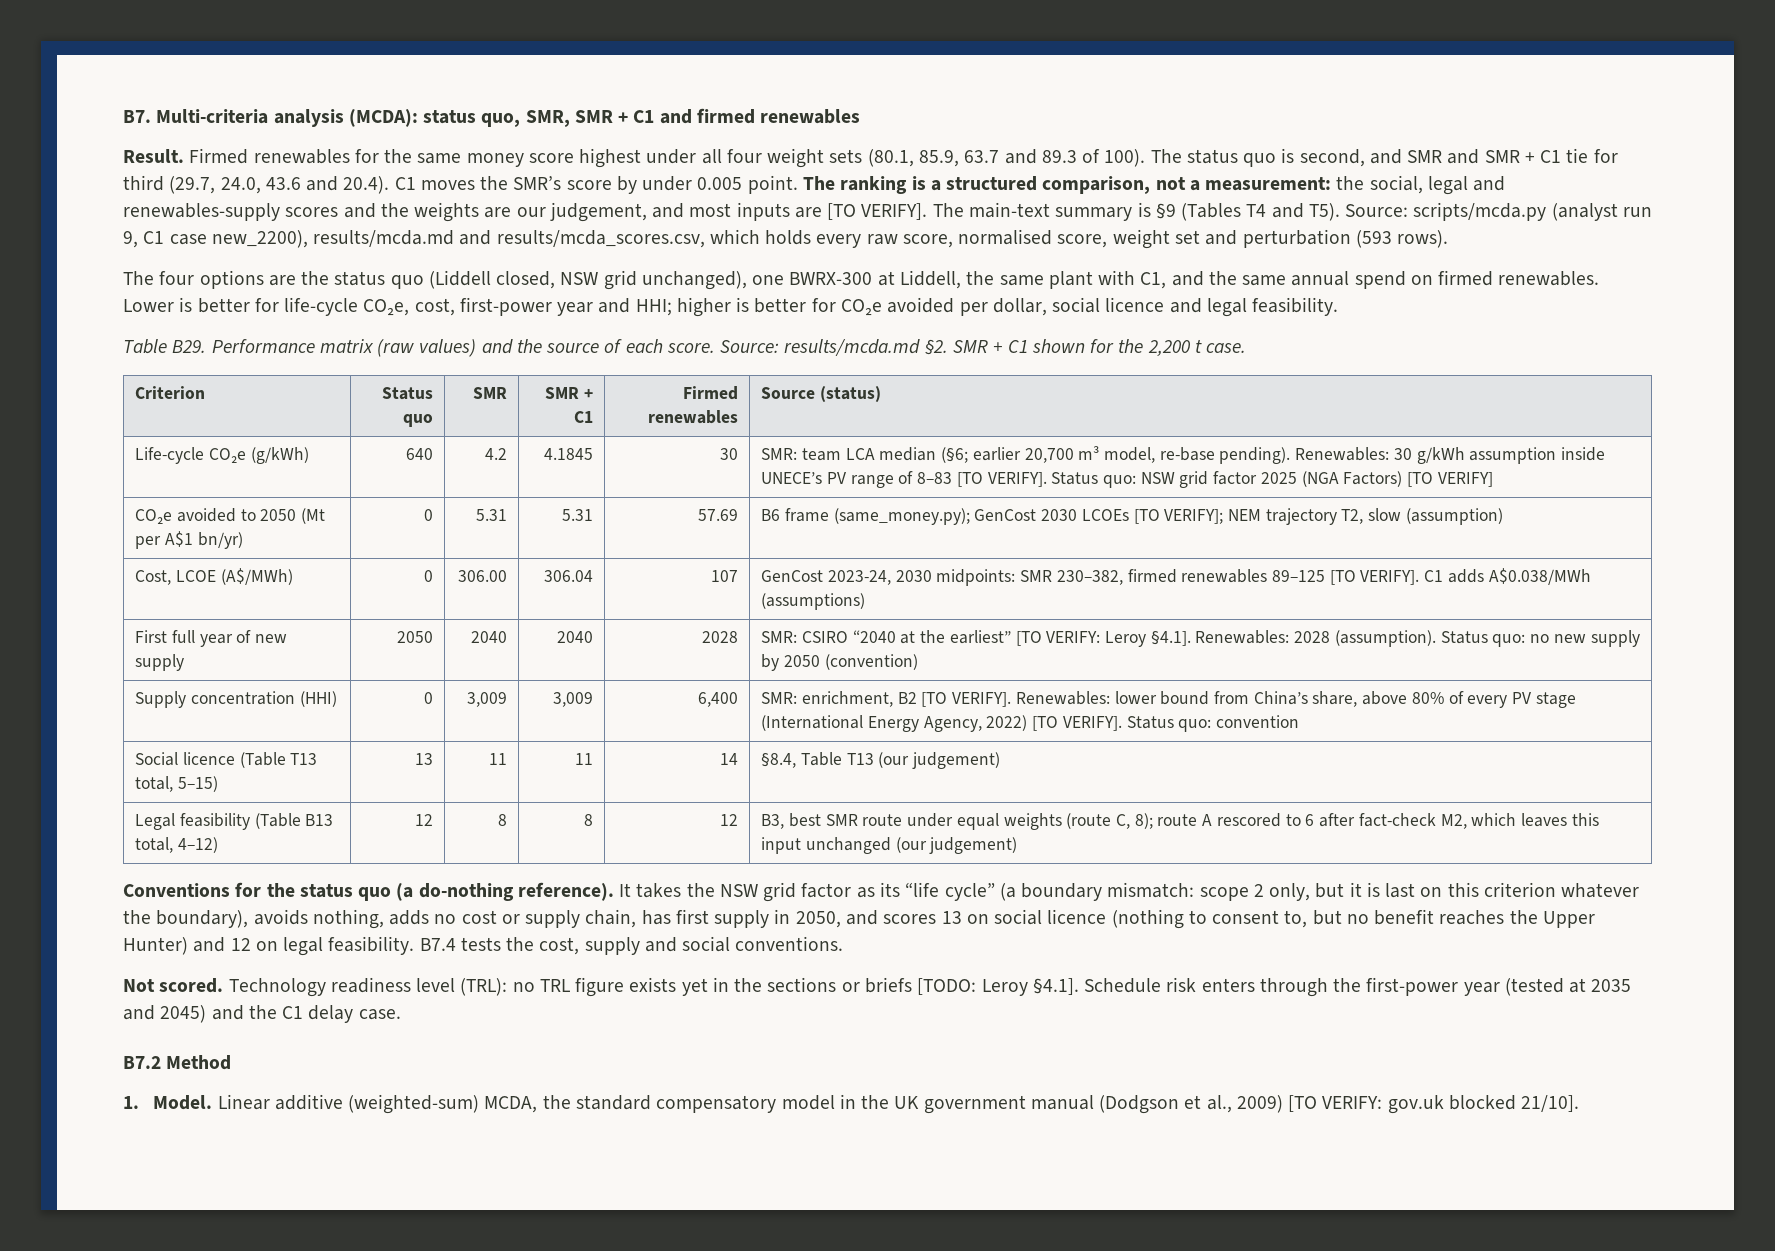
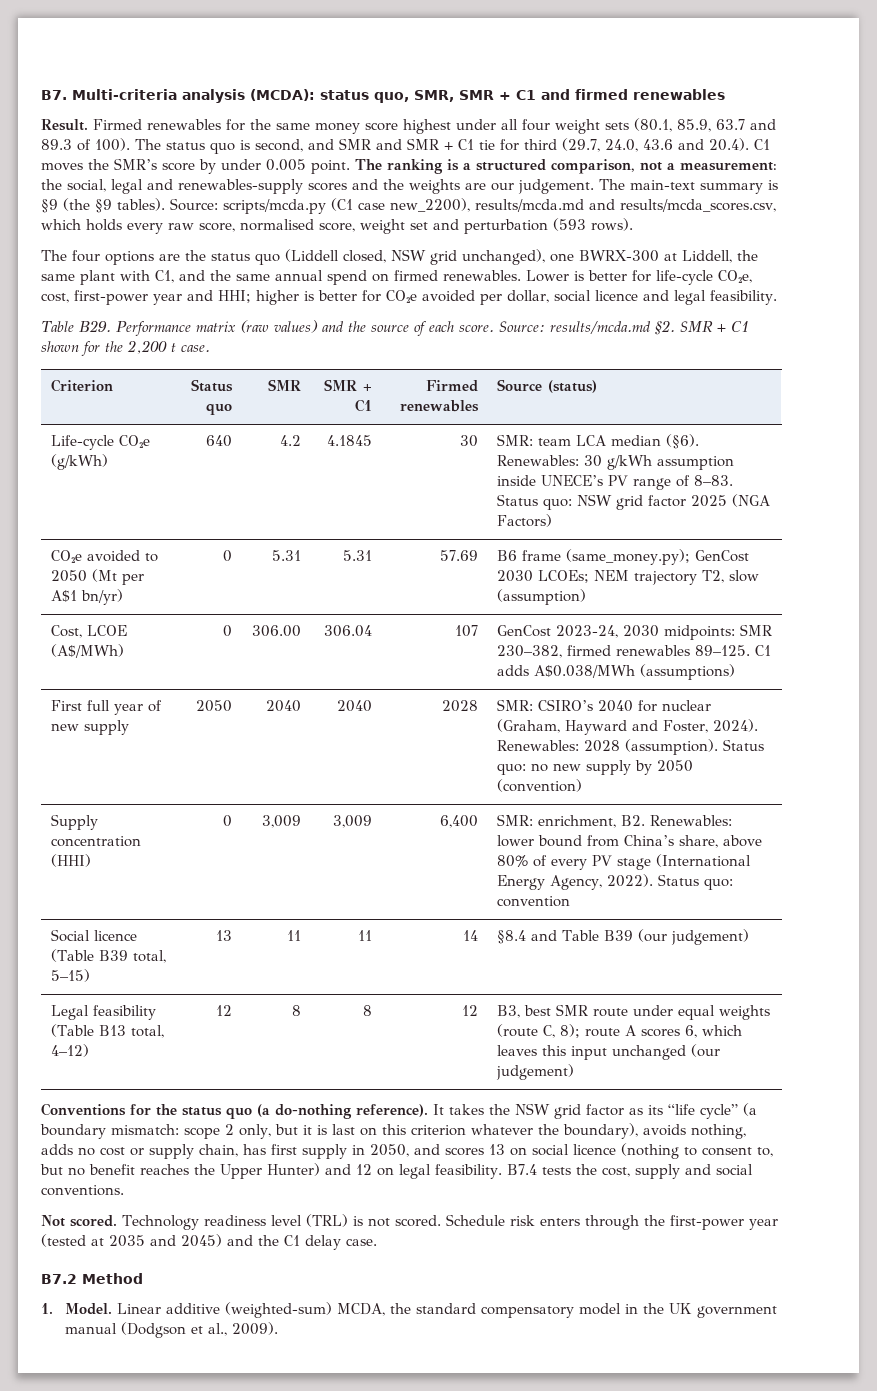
- The ranking is a structured comparison, not a measurement: the social, legal and renewables-supply scores and the weights are our judgement, and most inputs are [TO VERIFY].
+ The ranking is a structured comparison, not a measurement: the social, legal and renewables-supply scores and the weights are our judgement.
- The main-text summary is §9 (Tables T4 and T5). Source: scripts/mcda.py (analyst run 9, C1 case new_2200), results/mcda.md and results/mcda_scores.csv, which holds every raw score, normalised score, weight set and perturbation (593 rows).
+ The main-text summary is §9 (the §9 tables). Source: scripts/mcda.py (C1 case new_2200), results/mcda.md and results/mcda_scores.csv, which holds every raw score, normalised score, weight set and perturbation (593 rows).
- Life-cycle CO₂e (g/kWh) | 640 | 4.2 | 4.1845 | 30 | SMR: team LCA median (§6; earlier 20,700 m³ model, re-base pending). Renewables: 30 g/kWh assumption inside UNECE’s PV range of 8–83 [TO VERIFY]. Status quo: NSW grid factor 2025 (NGA Factors) [TO VERIFY]
+ Life-cycle CO₂e (g/kWh) | 640 | 4.2 | 4.1845 | 30 | SMR: team LCA median (§6). Renewables: 30 g/kWh assumption inside UNECE’s PV range of 8–83. Status quo: NSW grid factor 2025 (NGA Factors)
- CO₂e avoided to 2050 (Mt per A$1 bn/yr) | 0 | 5.31 | 5.31 | 57.69 | B6 frame (same_money.py); GenCost 2030 LCOEs [TO VERIFY]; NEM trajectory T2, slow (assumption)
+ CO₂e avoided to 2050 (Mt per A$1 bn/yr) | 0 | 5.31 | 5.31 | 57.69 | B6 frame (same_money.py); GenCost 2030 LCOEs; NEM trajectory T2, slow (assumption)
- Cost, LCOE (A$/MWh) | 0 | 306.00 | 306.04 | 107 | GenCost 2023-24, 2030 midpoints: SMR 230–382, firmed renewables 89–125 [TO VERIFY]. C1 adds A$0.038/MWh (assumptions)
+ Cost, LCOE (A$/MWh) | 0 | 306.00 | 306.04 | 107 | GenCost 2023-24, 2030 midpoints: SMR 230–382, firmed renewables 89–125. C1 adds A$0.038/MWh (assumptions)
- First full year of new supply | 2050 | 2040 | 2040 | 2028 | SMR: CSIRO “2040 at the earliest” [TO VERIFY: Leroy §4.1]. Renewables: 2028 (assumption). Status quo: no new supply by 2050 (convention)
+ First full year of new supply | 2050 | 2040 | 2040 | 2028 | SMR: CSIRO’s 2040 for nuclear (Graham, Hayward and Foster, 2024). Renewables: 2028 (assumption). Status quo: no new supply by 2050 (convention)
- Supply concentration (HHI) | 0 | 3,009 | 3,009 | 6,400 | SMR: enrichment, B2 [TO VERIFY]. Renewables: lower bound from China’s share, above 80% of every PV stage (International Energy Agency, 2022) [TO VERIFY]. Status quo: convention
+ Supply concentration (HHI) | 0 | 3,009 | 3,009 | 6,400 | SMR: enrichment, B2. Renewables: lower bound from China’s share, above 80% of every PV stage (International Energy Agency, 2022). Status quo: convention
- Social licence (Table T13 total, 5–15) | 13 | 11 | 11 | 14 | §8.4, Table T13 (our judgement)
+ Social licence (Table B39 total, 5–15) | 13 | 11 | 11 | 14 | §8.4 and Table B39 (our judgement)
- Legal feasibility (Table B13 total, 4–12) | 12 | 8 | 8 | 12 | B3, best SMR route under equal weights (route C, 8); route A rescored to 6 after fact-check M2, which leaves this input unchanged (our judgement)
+ Legal feasibility (Table B13 total, 4–12) | 12 | 8 | 8 | 12 | B3, best SMR route under equal weights (route C, 8); route A scores 6, which leaves this input unchanged (our judgement)
- Technology readiness level (TRL): no TRL figure exists yet in the sections or briefs [TODO: Leroy §4.1]. Schedule risk enters through the first-power year (tested at 2035 and 2045) and the C1 delay case.
+ Technology readiness level (TRL) is not scored. Schedule risk enters through the first-power year (tested at 2035 and 2045) and the C1 delay case.
- Linear additive (weighted-sum) MCDA, the standard compensatory model in the UK government manual (Dodgson et al., 2009) [TO VERIFY: gov.uk blocked 21/10].
+ Linear additive (weighted-sum) MCDA, the standard compensatory model in the UK government manual (Dodgson et al., 2009).

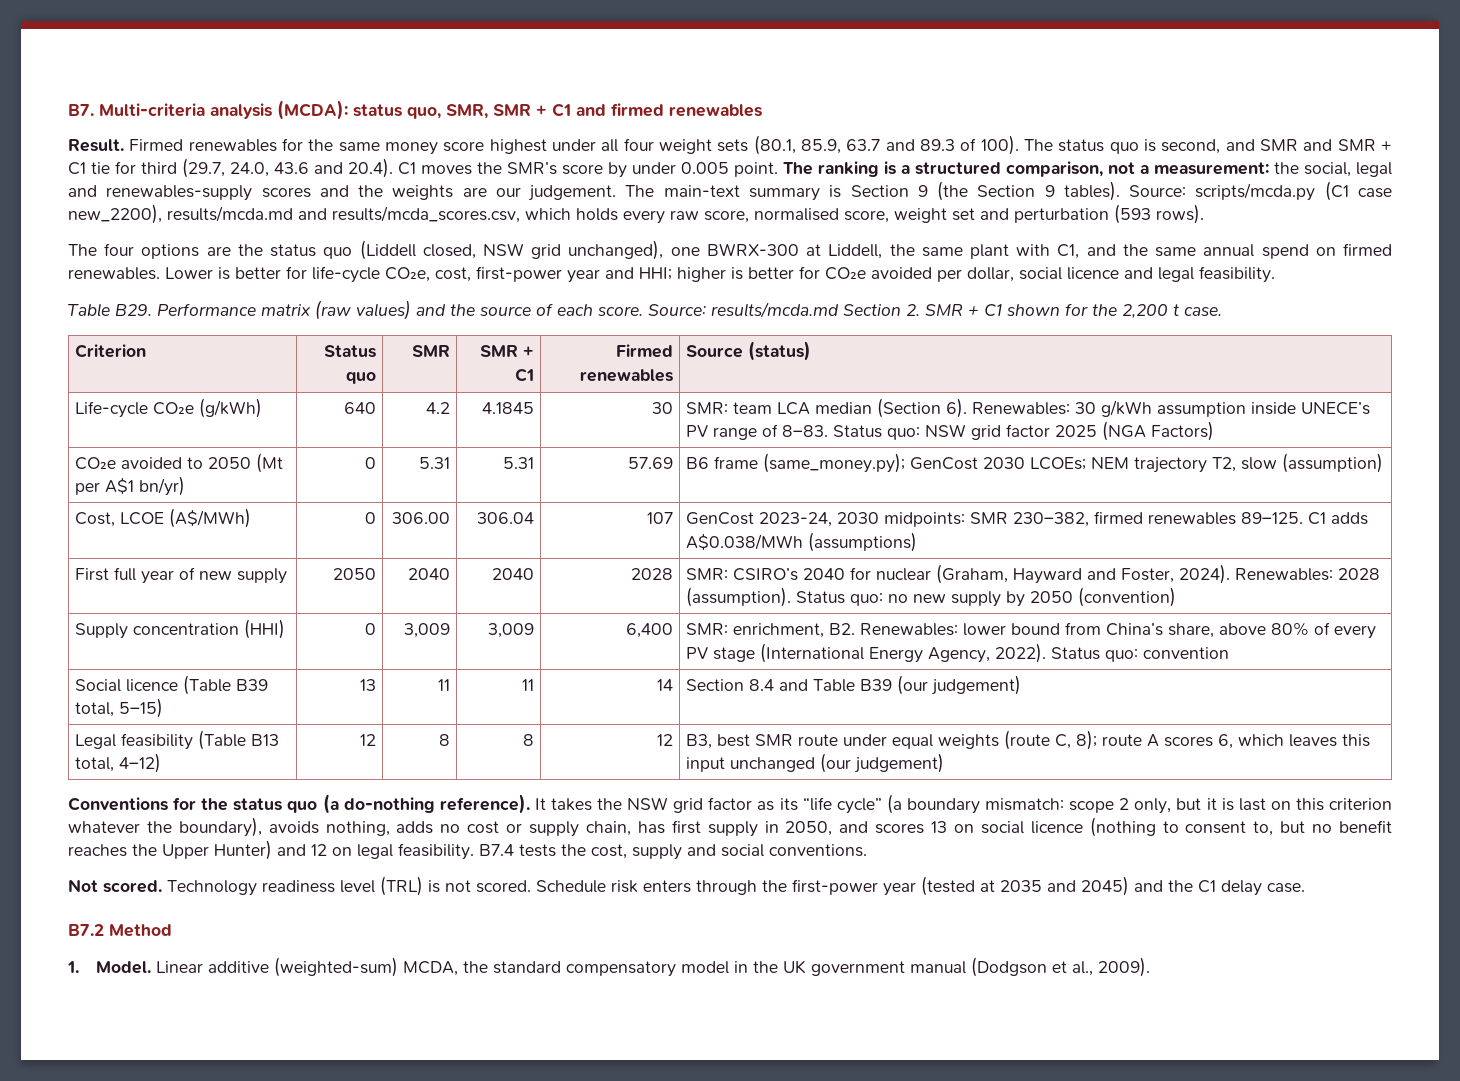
- The main-text summary is §9 (the §9 tables).
+ The main-text summary is Section 9 (the Section 9 tables).
- Source: results/mcda.md §2. SMR + C1 shown for the 2,200 t case.
+ Source: results/mcda.md Section 2. SMR + C1 shown for the 2,200 t case.
- Life-cycle CO₂e (g/kWh) | 640 | 4.2 | 4.1845 | 30 | SMR: team LCA median (§6). Renewables: 30 g/kWh assumption inside UNECE’s PV range of 8–83. Status quo: NSW grid factor 2025 (NGA Factors)
+ Life-cycle CO₂e (g/kWh) | 640 | 4.2 | 4.1845 | 30 | SMR: team LCA median (Section 6). Renewables: 30 g/kWh assumption inside UNECE’s PV range of 8–83. Status quo: NSW grid factor 2025 (NGA Factors)
- Social licence (Table B39 total, 5–15) | 13 | 11 | 11 | 14 | §8.4 and Table B39 (our judgement)
+ Social licence (Table B39 total, 5–15) | 13 | 11 | 11 | 14 | Section 8.4 and Table B39 (our judgement)

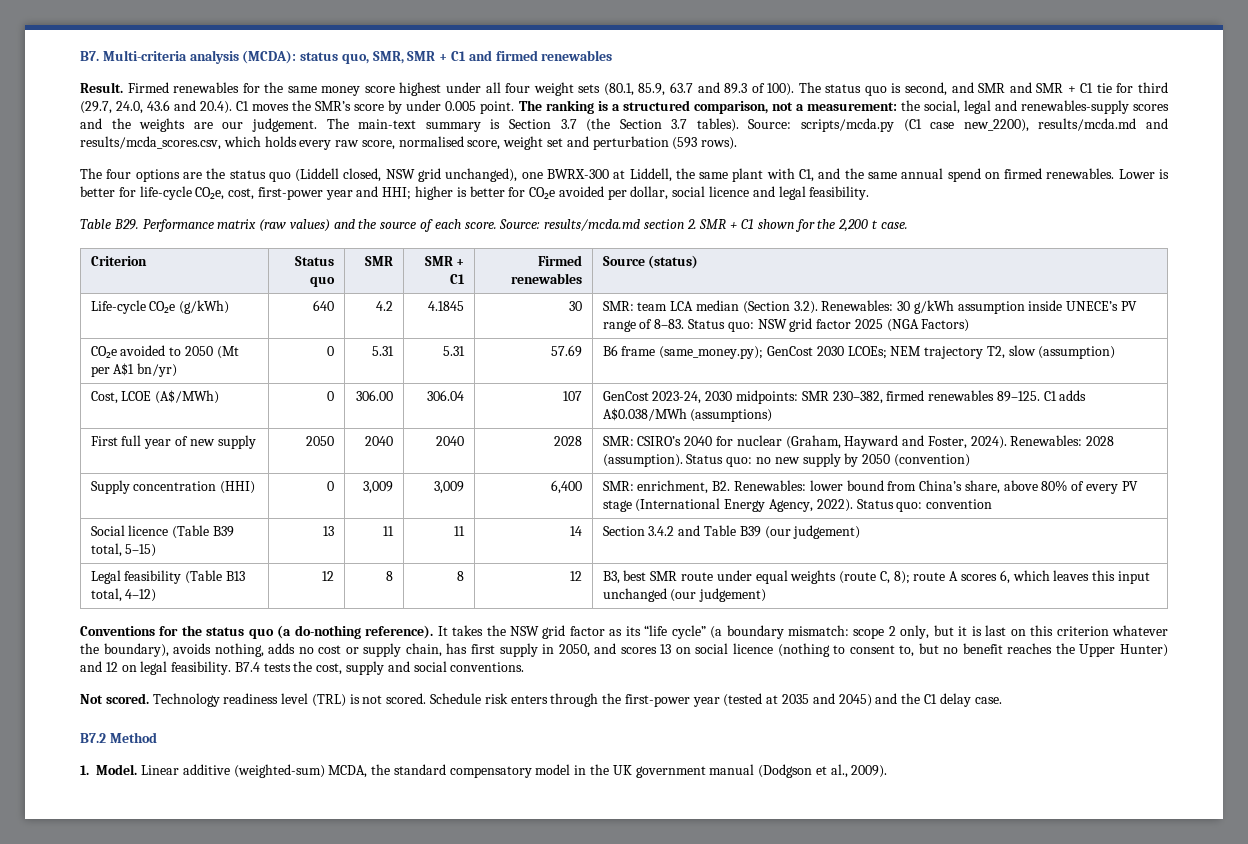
- The main-text summary is Section 9 (the Section 9 tables).
+ The main-text summary is Section 3.7 (the Section 3.7 tables).
- Source: results/mcda.md Section 2. SMR + C1 shown for the 2,200 t case.
+ Source: results/mcda.md section 2. SMR + C1 shown for the 2,200 t case.
- Life-cycle CO₂e (g/kWh) | 640 | 4.2 | 4.1845 | 30 | SMR: team LCA median (Section 6). Renewables: 30 g/kWh assumption inside UNECE’s PV range of 8–83. Status quo: NSW grid factor 2025 (NGA Factors)
+ Life-cycle CO₂e (g/kWh) | 640 | 4.2 | 4.1845 | 30 | SMR: team LCA median (Section 3.2). Renewables: 30 g/kWh assumption inside UNECE’s PV range of 8–83. Status quo: NSW grid factor 2025 (NGA Factors)
- Social licence (Table B39 total, 5–15) | 13 | 11 | 11 | 14 | Section 8.4 and Table B39 (our judgement)
+ Social licence (Table B39 total, 5–15) | 13 | 11 | 11 | 14 | Section 3.4.2 and Table B39 (our judgement)

